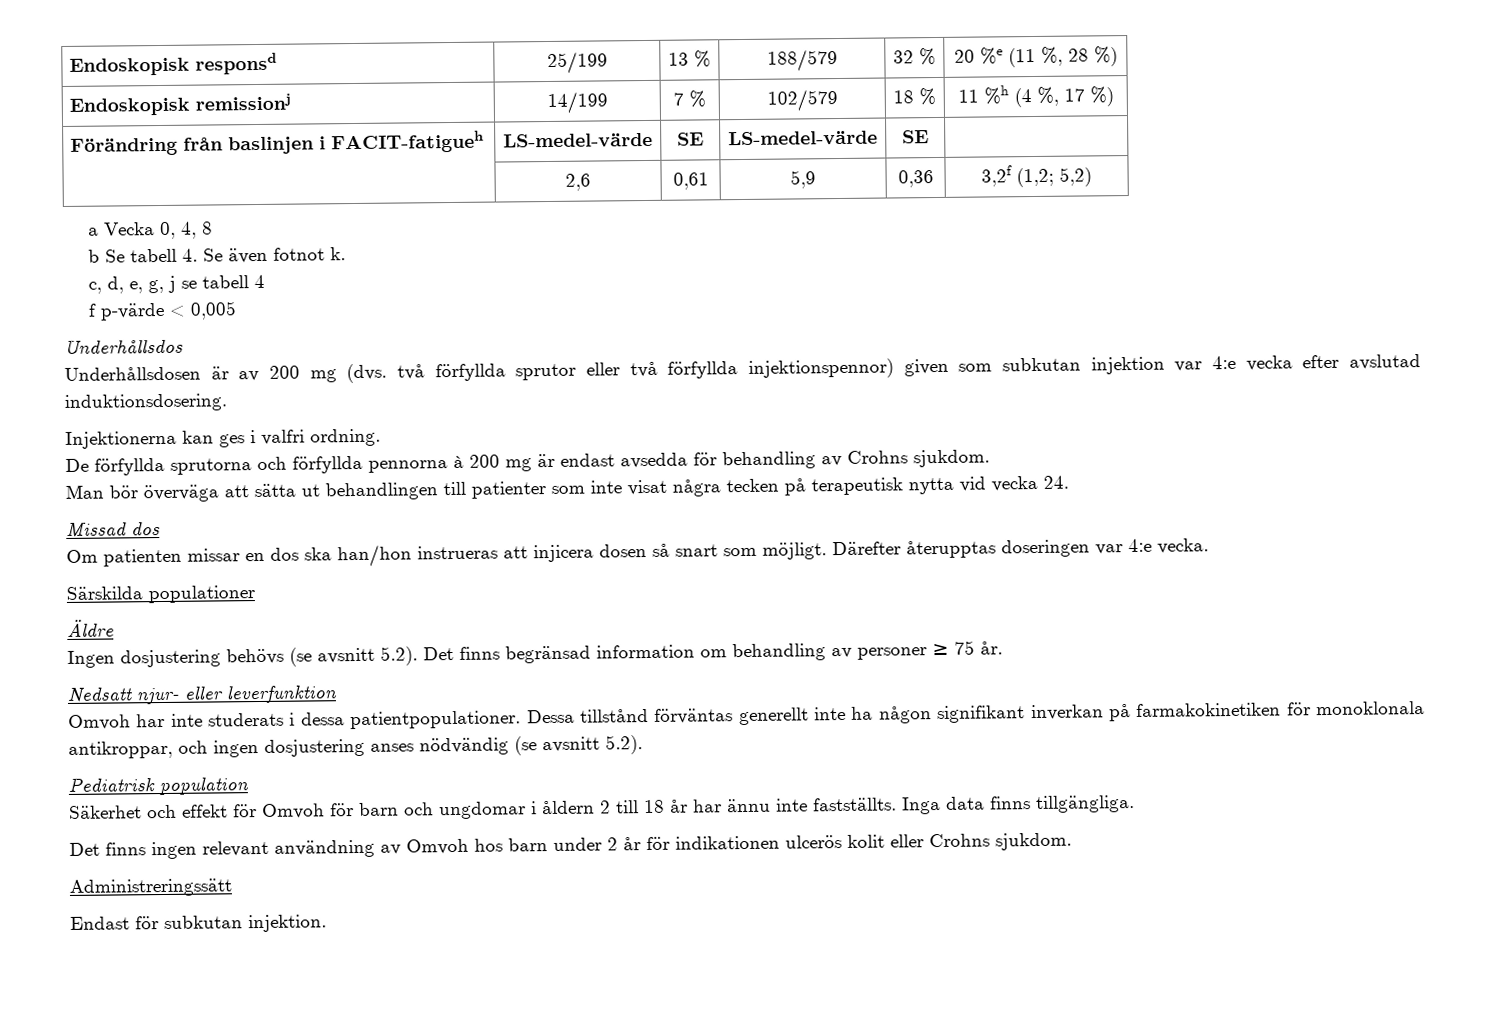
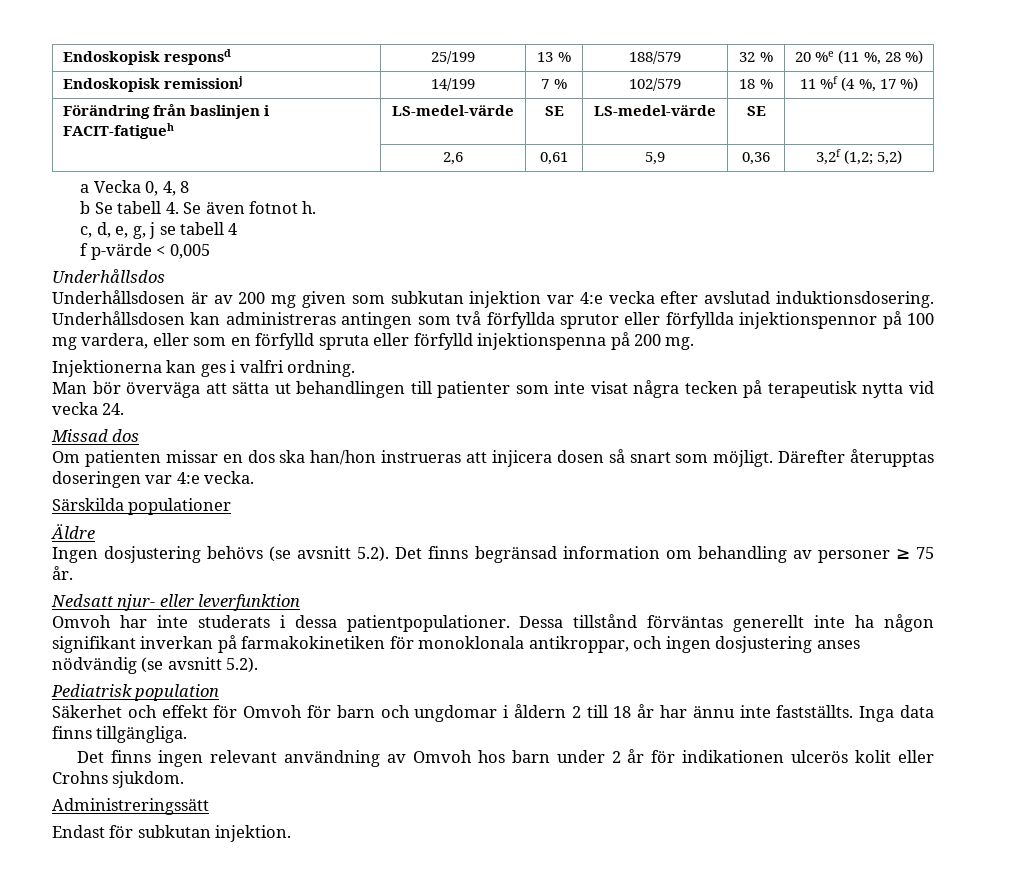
- Endoskopisk remissionj | 14/199 | 7 % | 102/579 | 18 % | 11 %h (4 %, 17 %)
+ Endoskopisk remissionj | 14/199 | 7 % | 102/579 | 18 % | 11 %f (4 %, 17 %)
- b Se tabell 4. Se även fotnot k.
+ b Se tabell 4. Se även fotnot h.
- Underhållsdosen är av 200 mg (dvs. två förfyllda sprutor eller två förfyllda injektionspennor) given som subkutan injektion var 4:e vecka efter avslutad induktionsdosering.
+ Underhållsdosen är av 200 mg given som subkutan injektion var 4:e vecka efter avslutad induktionsdosering. Underhållsdosen kan administreras antingen som två förfyllda sprutor eller förfyllda injektionspennor på 100 mg vardera, eller som en förfylld spruta eller förfylld injektionspenna på 200 mg.
- De förfyllda sprutorna och förfyllda pennorna à 200 mg är endast avsedda för behandling av Crohns sjukdom.

